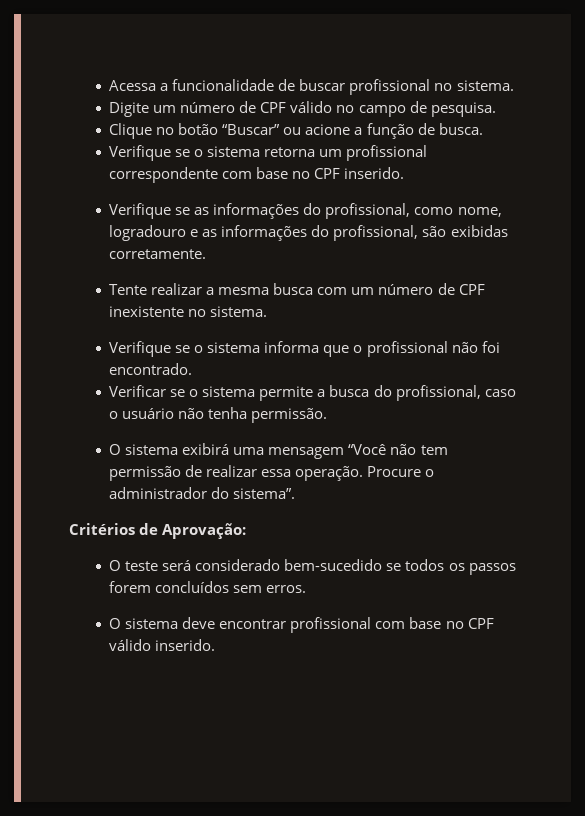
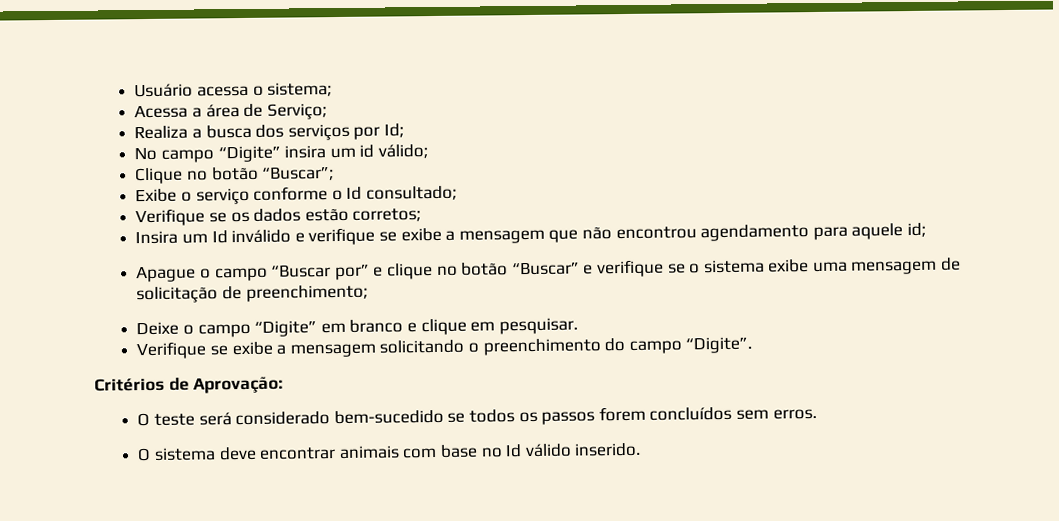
- Acessa a funcionalidade de buscar profissional no sistema.
- Digite um número de CPF válido no campo de pesquisa.
- Clique no botão “Buscar” ou acione a função de busca.
- Verifique se o sistema retorna um profissional correspondente com base no CPF inserido.
- Verifique se as informações do profissional, como nome, logradouro e as informações do profissional, são exibidas corretamente.
- Tente realizar a mesma busca com um número de CPF inexistente no sistema.
- Verifique se o sistema informa que o profissional não foi encontrado.
- Verificar se o sistema permite a busca do profissional, caso o usuário não tenha permissão.
- O sistema exibirá uma mensagem “Você não tem permissão de realizar essa operação. Procure o administrador do sistema”.
+ Usuário acessa o sistema;
+ Acessa a área de Serviço;
+ Realiza a busca dos serviços por Id;
+ No campo “Digite” insira um id válido;
+ Clique no botão “Buscar”;
+ Exibe o serviço conforme o Id consultado;
+ Verifique se os dados estão corretos;
+ Insira um Id inválido e verifique se exibe a mensagem que não encontrou agendamento para aquele id;
+ Apague o campo “Buscar por” e clique no botão “Buscar” e verifique se o sistema exibe uma mensagem de solicitação de preenchimento;
+ Deixe o campo “Digite” em branco e clique em pesquisar.
+ Verifique se exibe a mensagem solicitando o preenchimento do campo “Digite”.
- O sistema deve encontrar profissional com base no CPF válido inserido.
+ O sistema deve encontrar animais com base no Id válido inserido.

